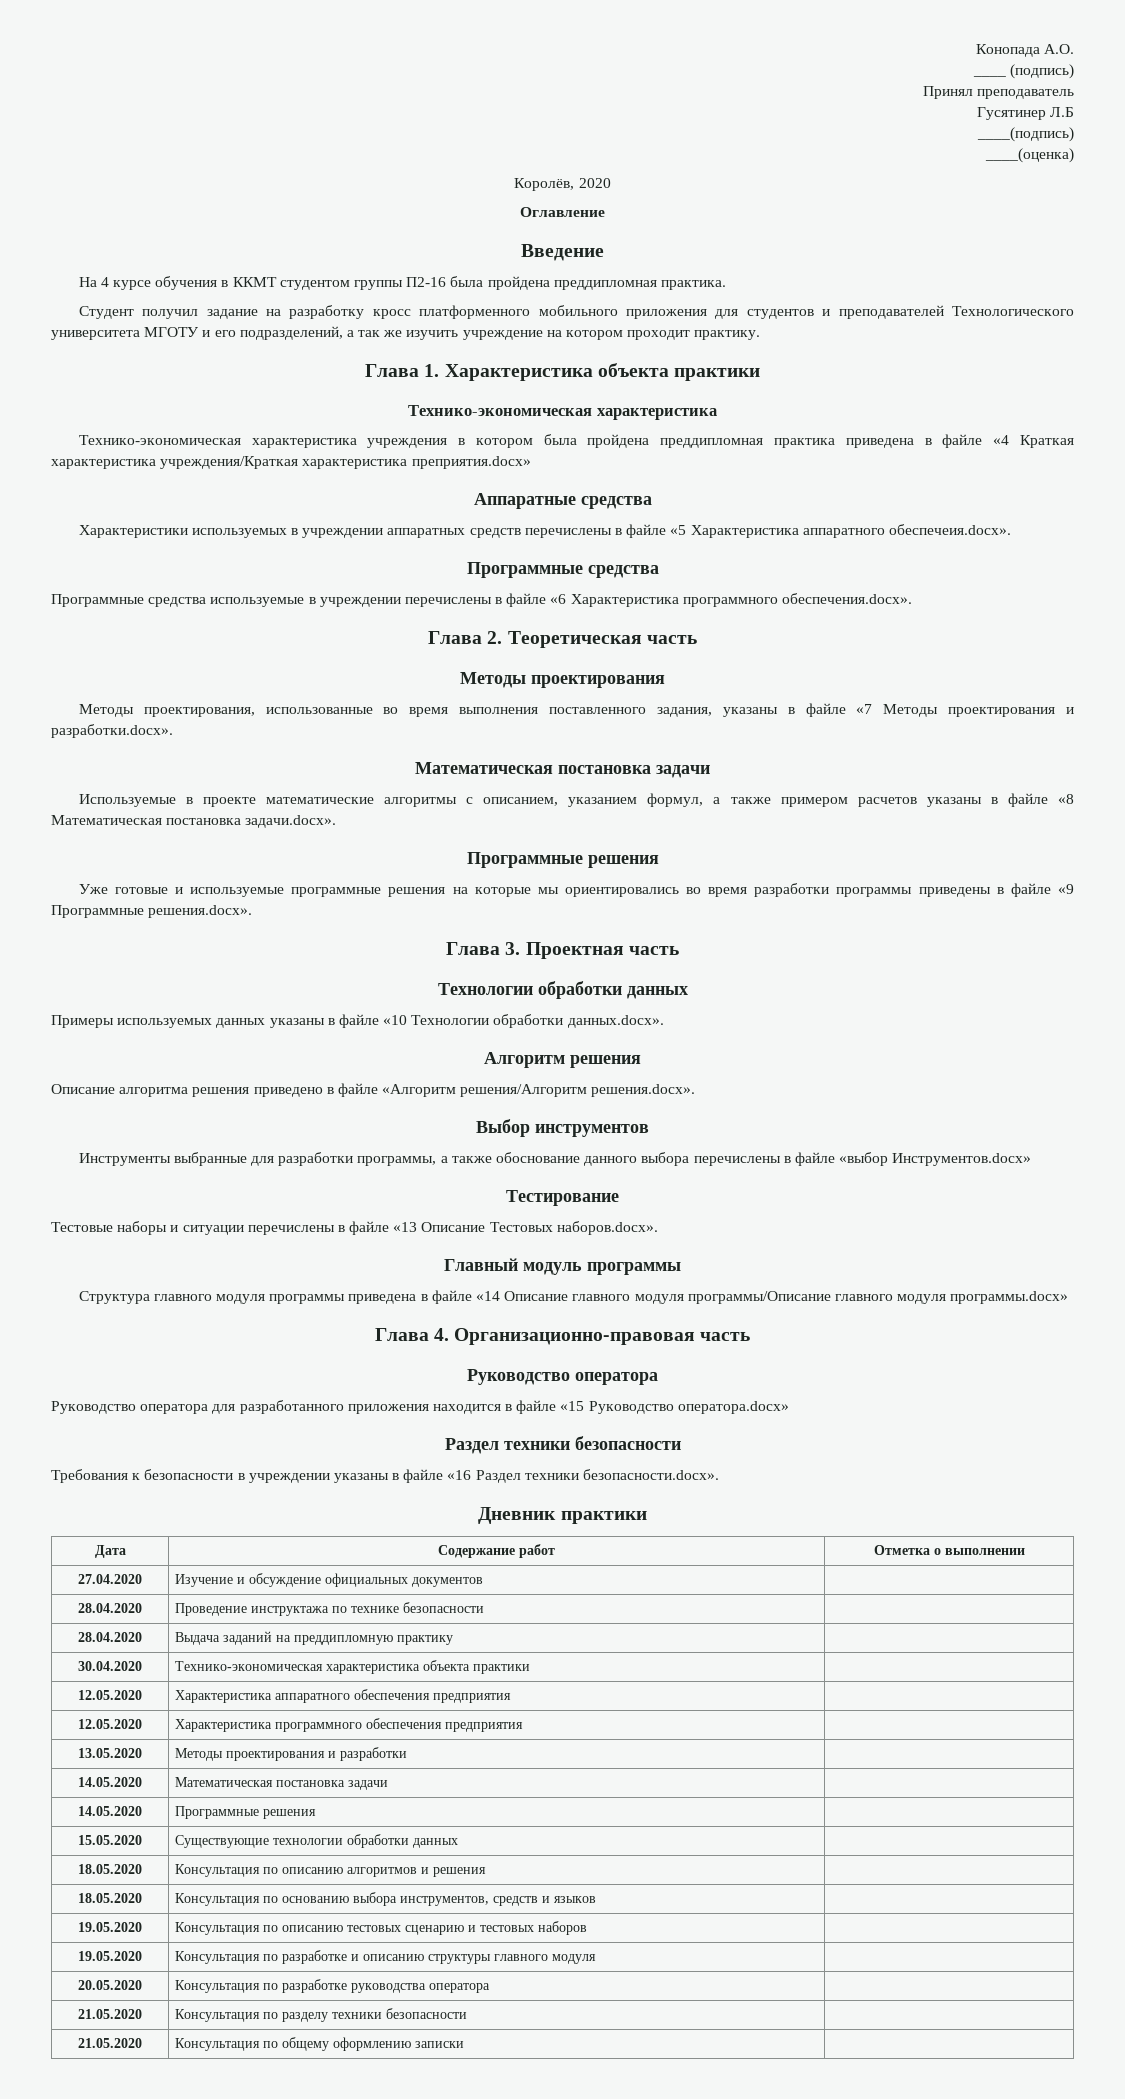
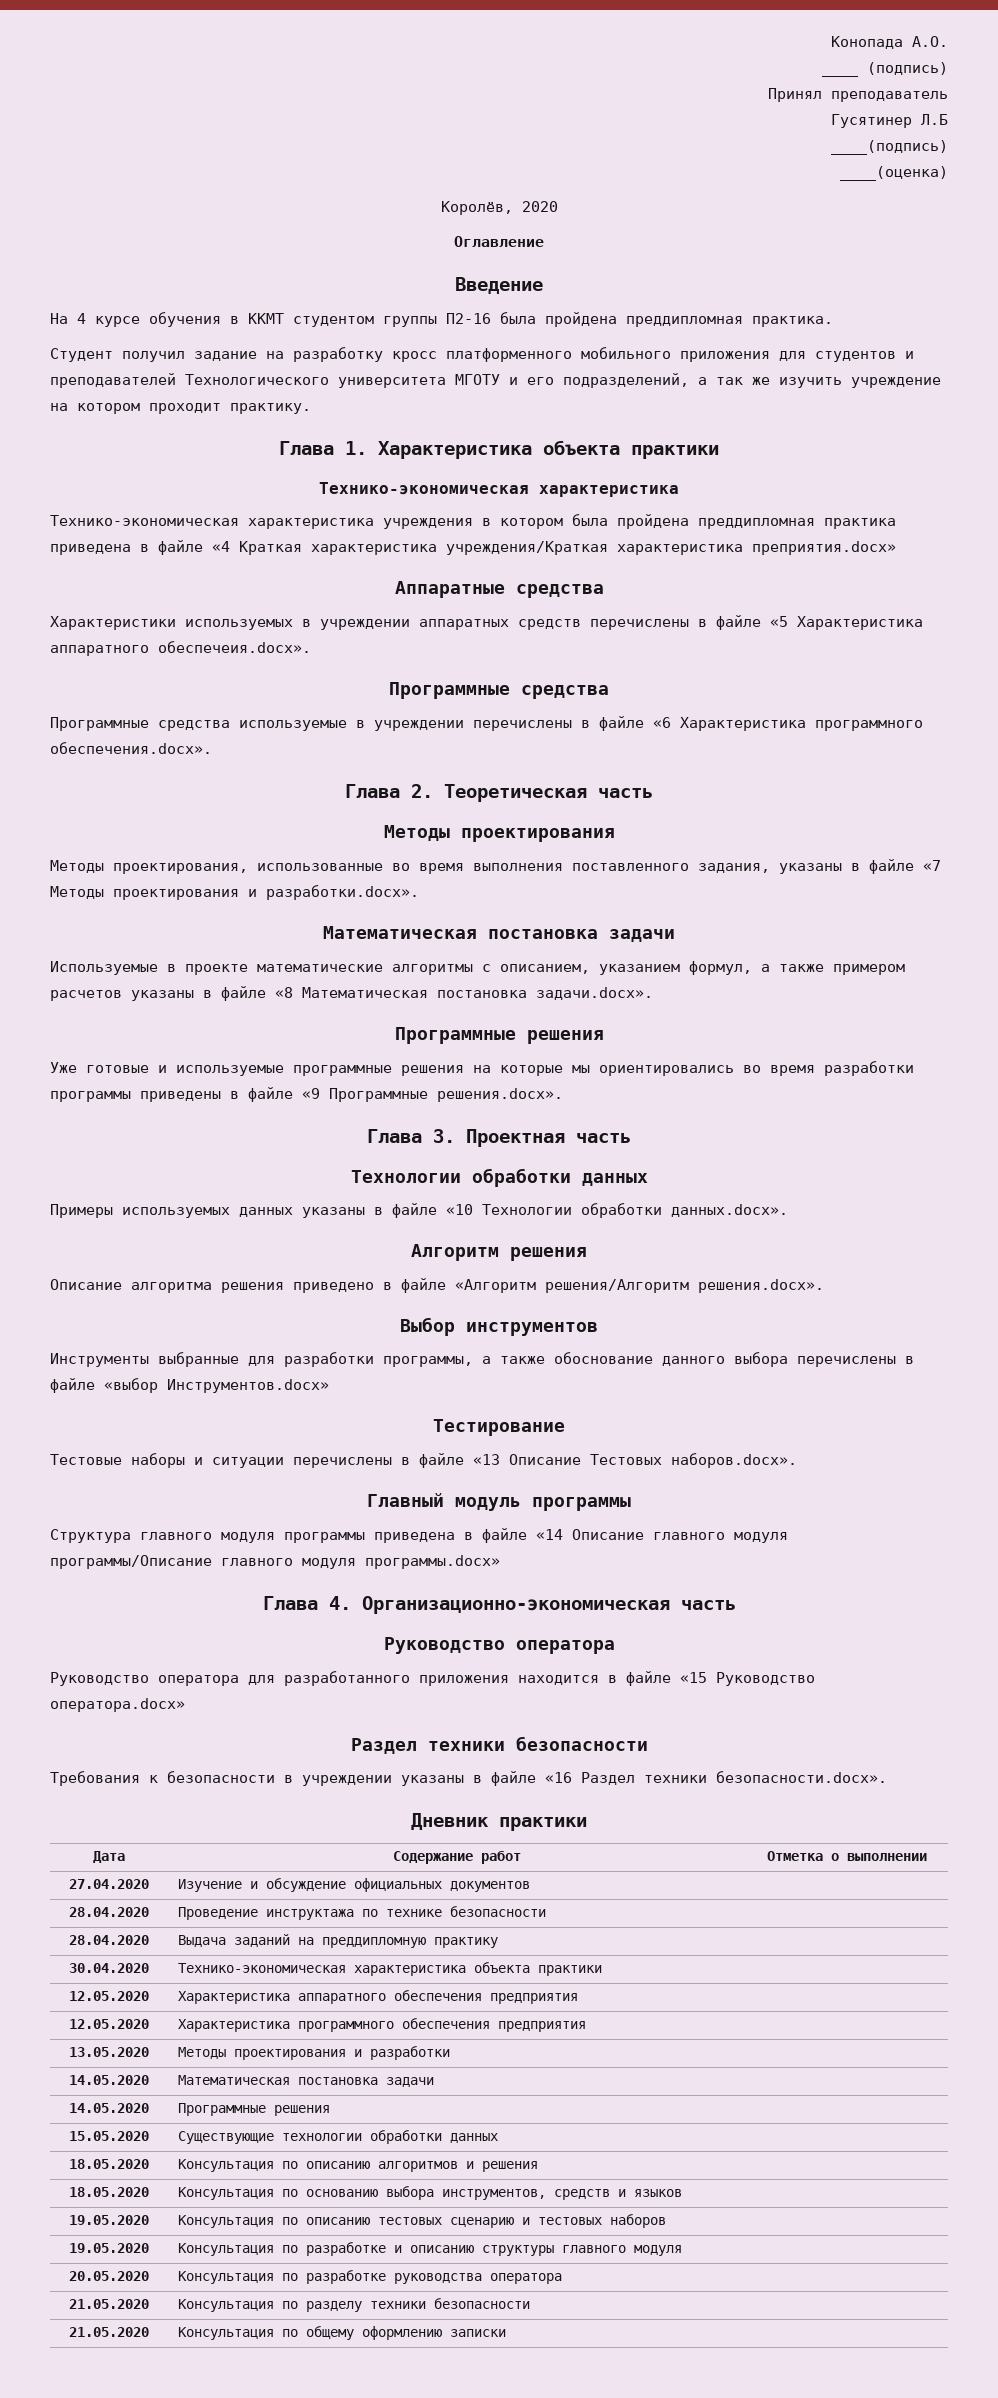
- Глава 4. Организационно-правовая часть
+ Глава 4. Организационно-экономическая часть

